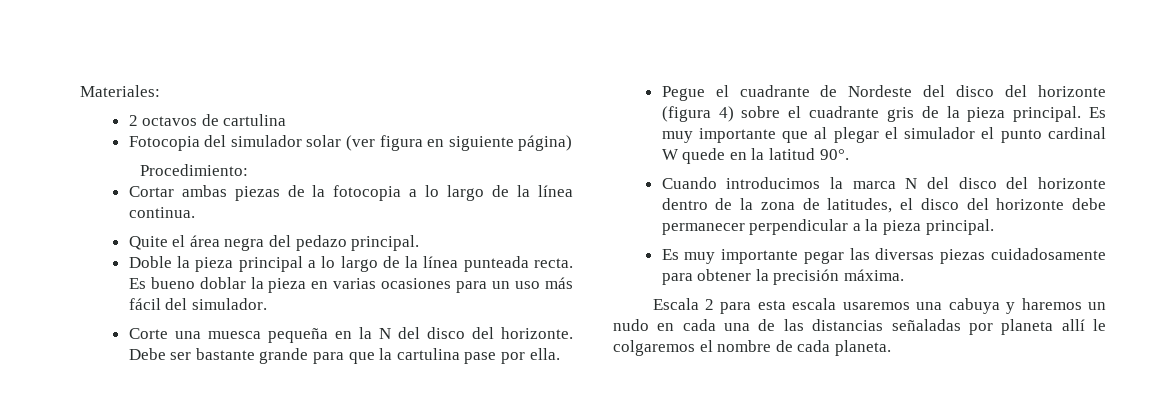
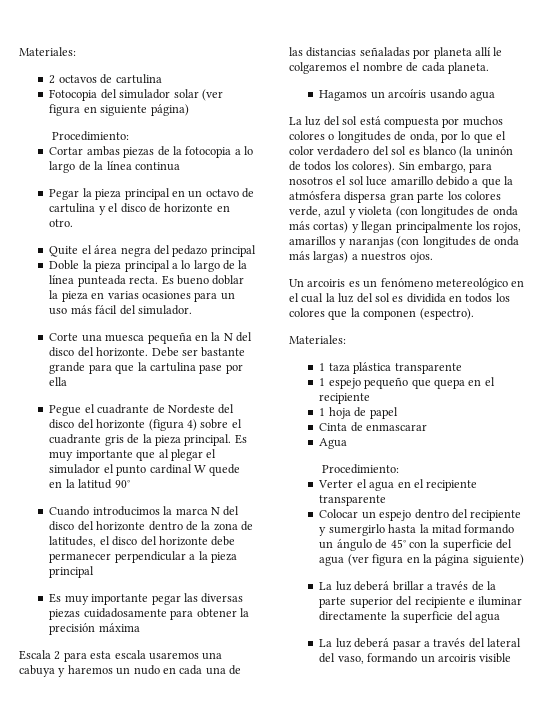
- Cortar ambas piezas de la fotocopia a lo largo de la línea continua.
+ Cortar ambas piezas de la fotocopia a lo largo de la línea continua
+ Pegar la pieza principal en un octavo de cartulina y el disco de horizonte en otro.
- Quite el área negra del pedazo principal.
+ Quite el área negra del pedazo principal
- Debe ser bastante grande para que la cartulina pase por ella.
+ Debe ser bastante grande para que la cartulina pase por ella
- Es muy importante que al plegar el simulador el punto cardinal W quede en la latitud 90°.
+ Es muy importante que al plegar el simulador el punto cardinal W quede en la latitud 90°
- Cuando introducimos la marca N del disco del horizonte dentro de la zona de latitudes, el disco del horizonte debe permanecer perpendicular a la pieza principal.
+ Cuando introducimos la marca N del disco del horizonte dentro de la zona de latitudes, el disco del horizonte debe permanecer perpendicular a la pieza principal
- Es muy importante pegar las diversas piezas cuidadosamente para obtener la precisión máxima.
+ Es muy importante pegar las diversas piezas cuidadosamente para obtener la precisión máxima
+ Hagamos un arcoíris usando agua
+ La luz del sol está compuesta por muchos colores o longitudes de onda, por lo que el color verdadero del sol es blanco (la uninón de todos los colores). Sin embargo, para nosotros el sol luce amarillo debido a que la atmósfera dispersa gran parte los colores verde, azul y violeta (con longitudes de onda más cortas) y llegan principalmente los rojos, amarillos y naranjas (con longitudes de onda más largas) a nuestros ojos.
+ Un arcoiris es un fenómeno metereológico en el cual la luz del sol es dividida en todos los colores que la componen (espectro).
+ Materiales:
+ 1 taza plástica transparente
+ 1 espejo pequeño que quepa en el recipiente
+ 1 hoja de papel
+ Cinta de enmascarar
+ Agua
+ Procedimiento:
+ Verter el agua en el recipiente transparente
+ Colocar un espejo dentro del recipiente y sumergirlo hasta la mitad formando un ángulo de 45° con la superficie del agua (ver figura en la página siguiente)
+ La luz deberá brillar a través de la parte superior del recipiente e iluminar directamente la superficie del agua
+ La luz deberá pasar a través del lateral del vaso, formando un arcoiris visible

